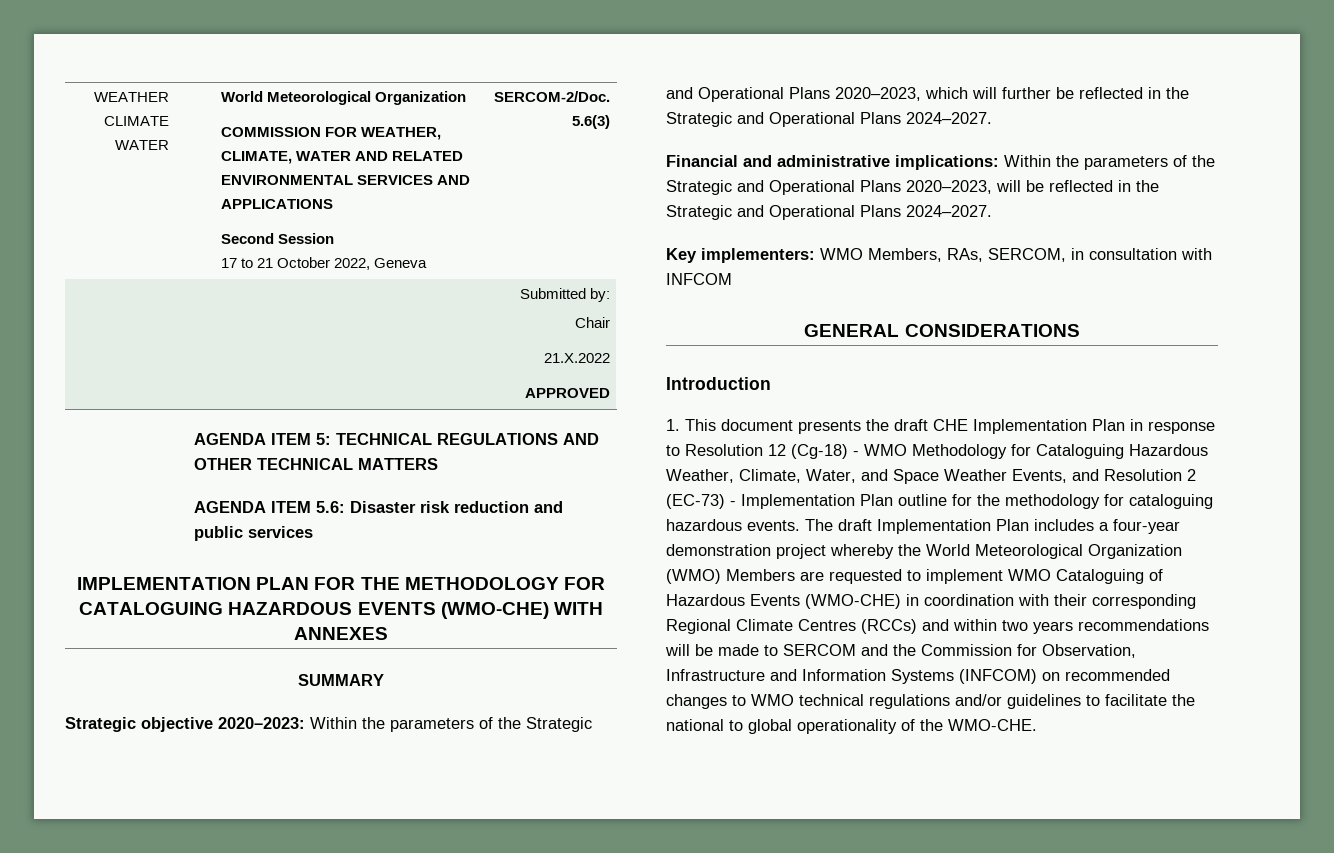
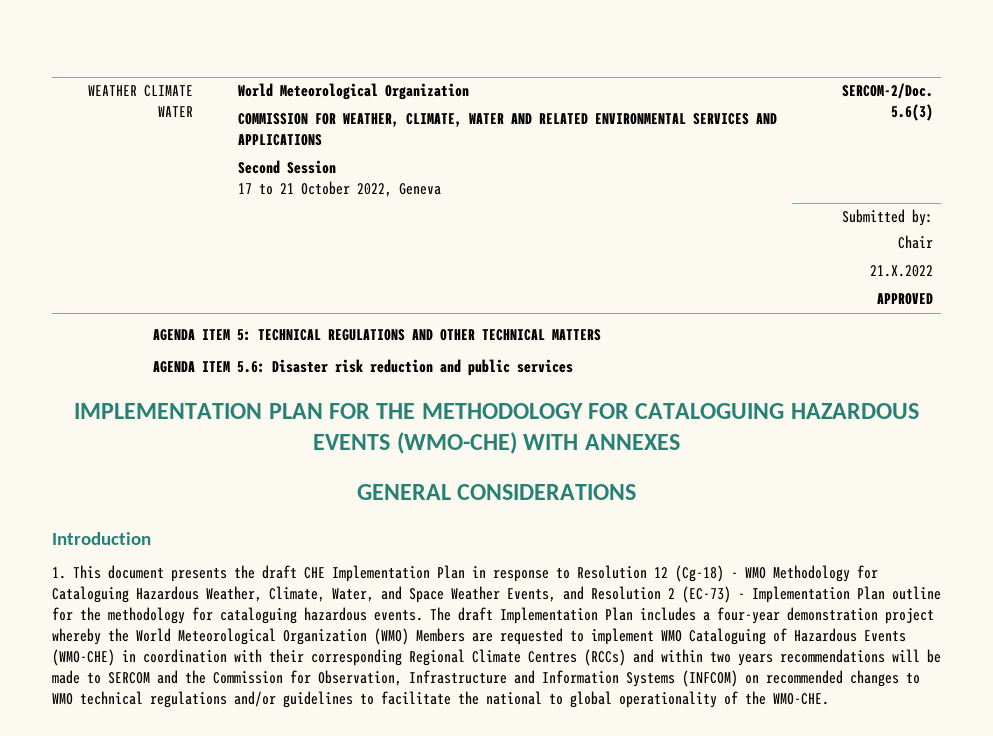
- SUMMARY
- Strategic objective 2020–2023: Within the parameters of the Strategic and Operational Plans 2020–2023, which will further be reflected in the Strategic and Operational Plans 2024–2027.
- Financial and administrative implications: Within the parameters of the Strategic and Operational Plans 2020–2023, will be reflected in the Strategic and Operational Plans 2024–2027.
- Key implementers: WMO Members, RAs, SERCOM, in consultation with INFCOM

